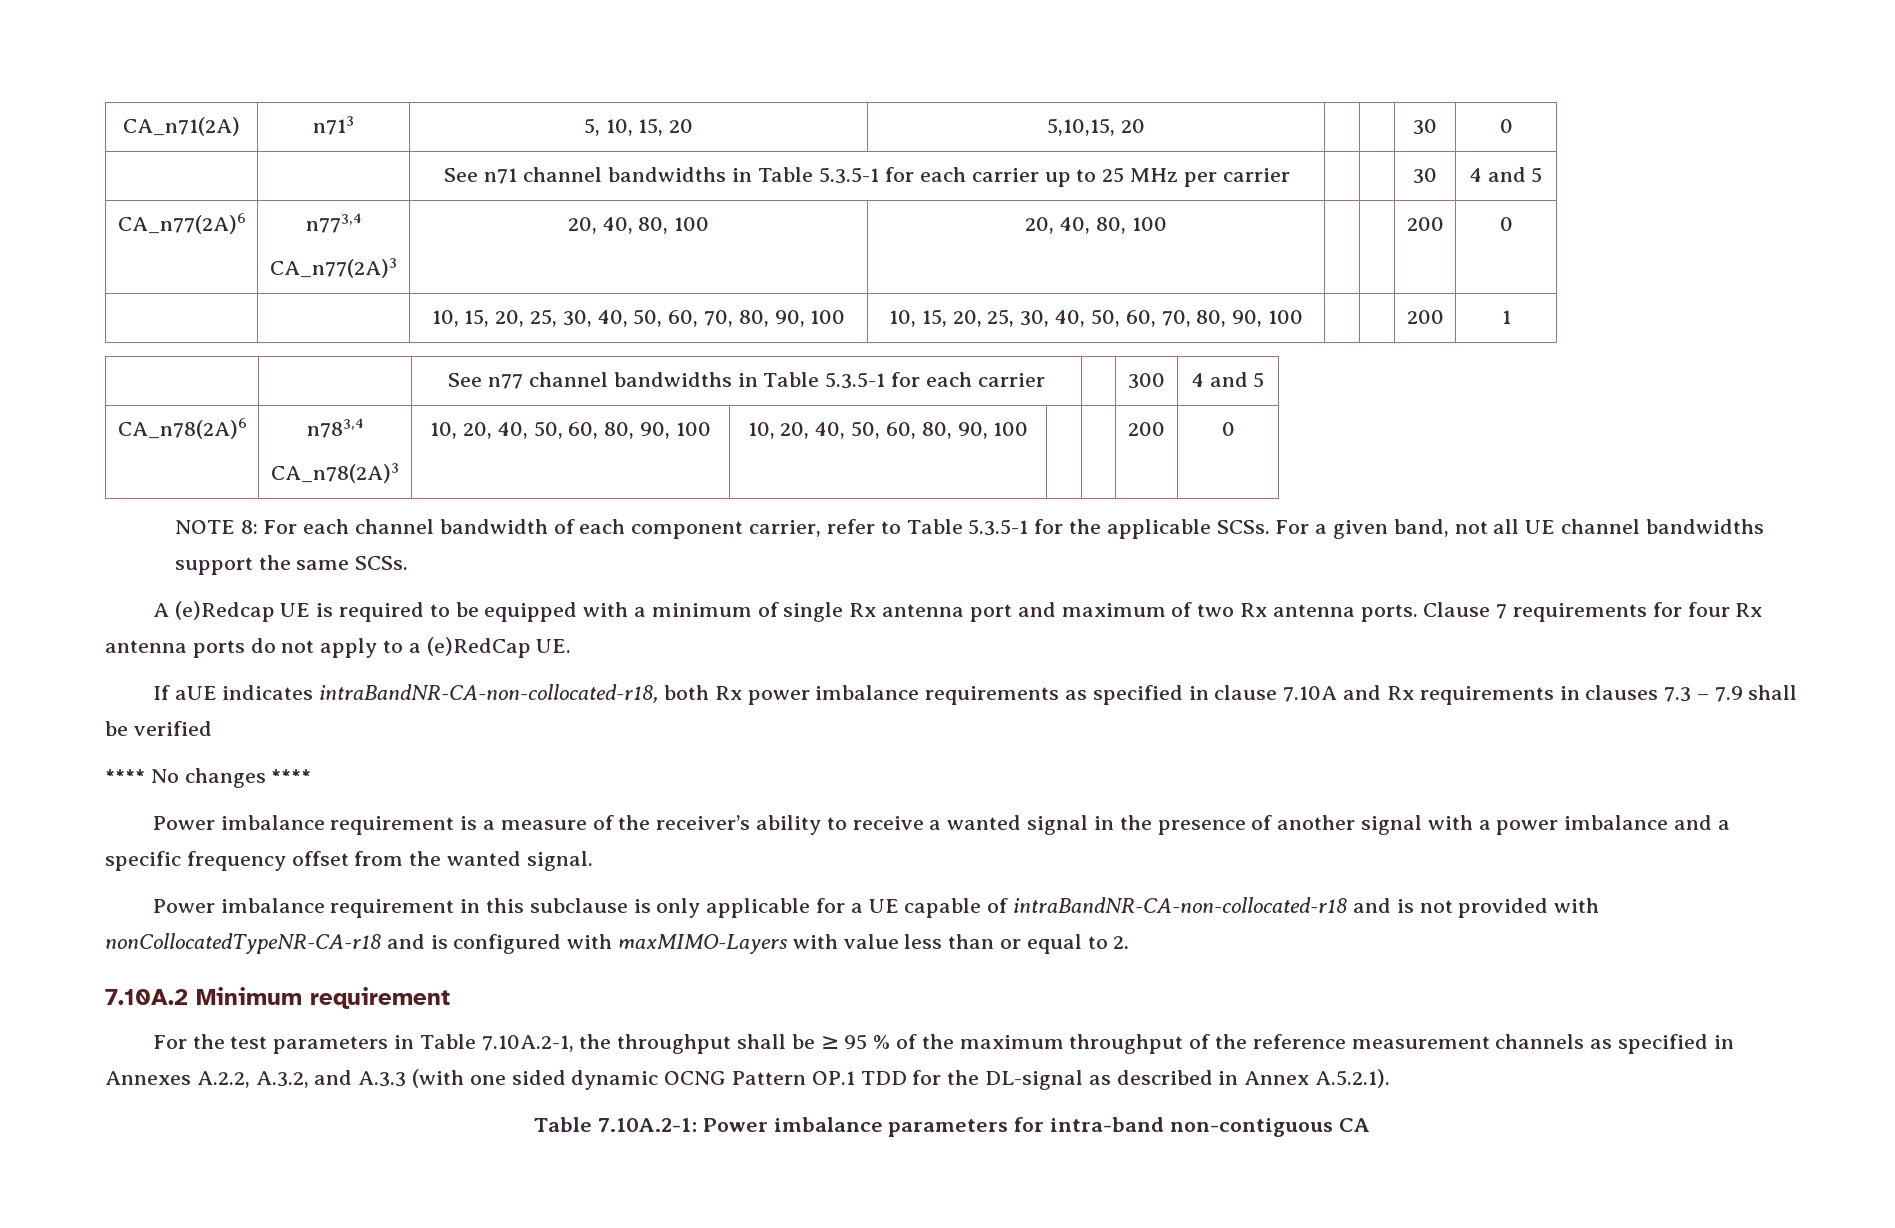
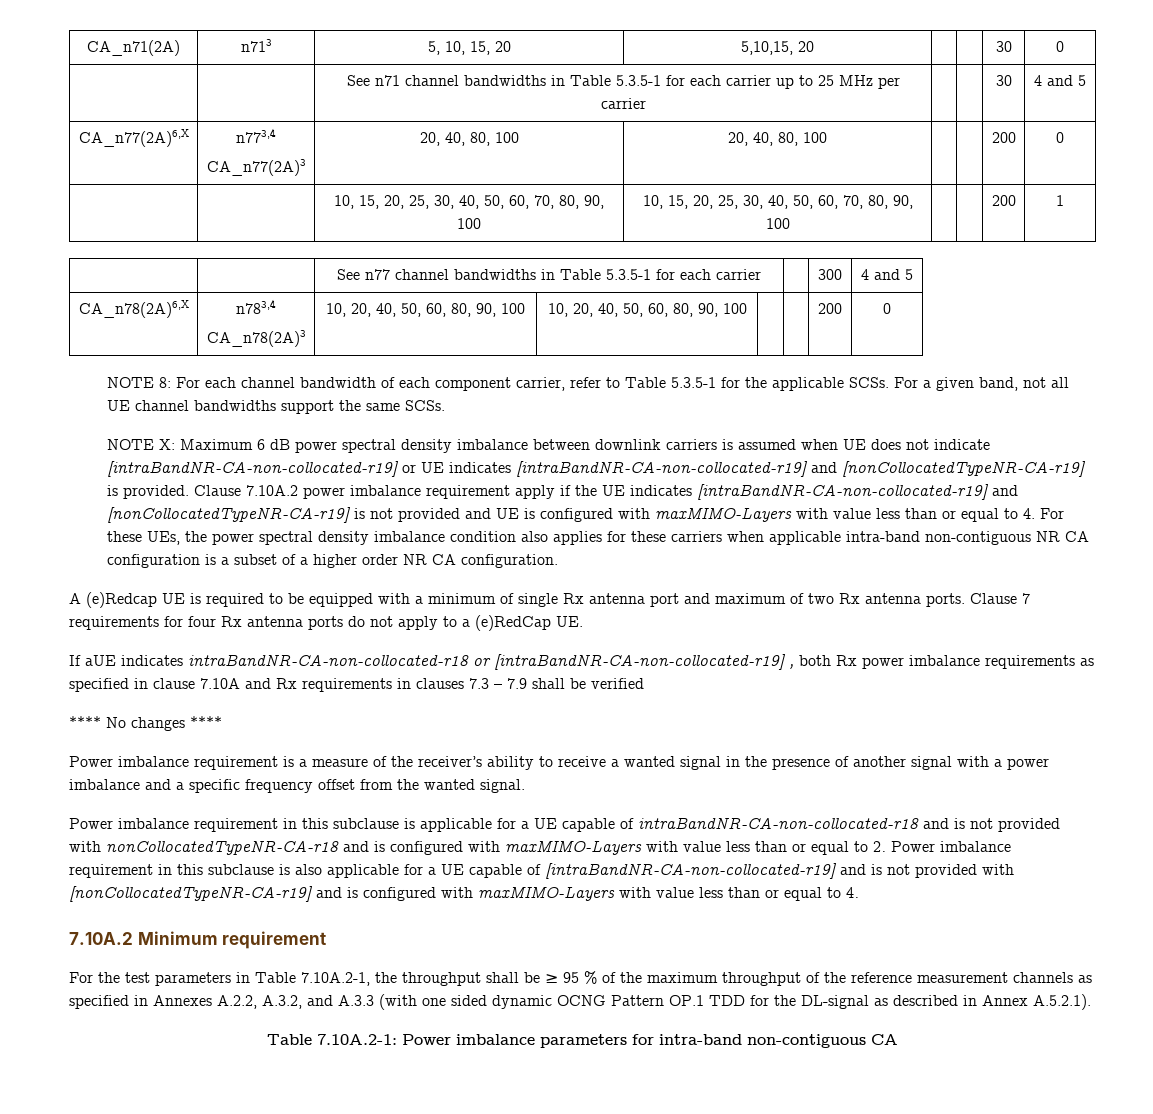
- CA_n77(2A)6 | n773,4
+ CA_n77(2A)6,X | n773,4
- CA_n78(2A)6 | n783,4
+ CA_n78(2A)6,X | n783,4
+ NOTE X: Maximum 6 dB power spectral density imbalance between downlink carriers is assumed when UE does not indicate [intraBandNR-CA-non-collocated-r19] or UE indicates [intraBandNR-CA-non-collocated-r19] and [nonCollocatedTypeNR-CA-r19] is provided. Clause 7.10A.2 power imbalance requirement apply if the UE indicates [intraBandNR-CA-non-collocated-r19] and [nonCollocatedTypeNR-CA-r19] is not provided and UE is configured with maxMIMO-Layers with value less than or equal to 4. For these UEs, the power spectral density imbalance condition also applies for these carriers when applicable intra-band non-contiguous NR CA configuration is a subset of a higher order NR CA configuration.
- If aUE indicates intraBandNR-CA-non-collocated-r18, both Rx power imbalance requirements as specified in clause 7.10A and Rx requirements in clauses 7.3 – 7.9 shall be verified
+ If aUE indicates intraBandNR-CA-non-collocated-r18 or [intraBandNR-CA-non-collocated-r19] , both Rx power imbalance requirements as specified in clause 7.10A and Rx requirements in clauses 7.3 – 7.9 shall be verified
- Power imbalance requirement in this subclause is only applicable for a UE capable of intraBandNR-CA-non-collocated-r18 and is not provided with nonCollocatedTypeNR-CA-r18 and is configured with maxMIMO-Layers with value less than or equal to 2.
+ Power imbalance requirement in this subclause is applicable for a UE capable of intraBandNR-CA-non-collocated-r18 and is not provided with nonCollocatedTypeNR-CA-r18 and is configured with maxMIMO-Layers with value less than or equal to 2. Power imbalance requirement in this subclause is also applicable for a UE capable of [intraBandNR-CA-non-collocated-r19] and is not provided with [nonCollocatedTypeNR-CA-r19] and is configured with maxMIMO-Layers with value less than or equal to 4.

